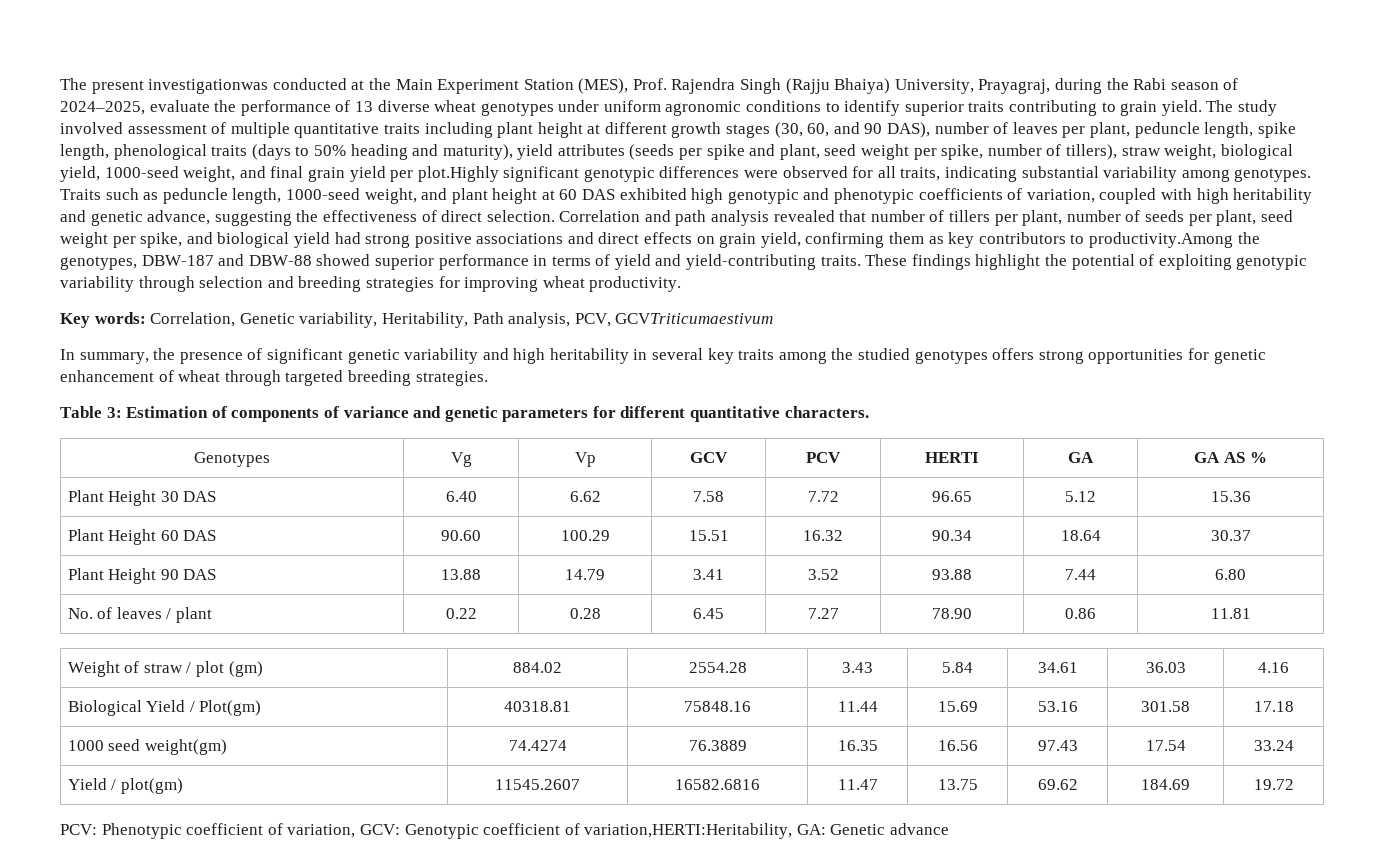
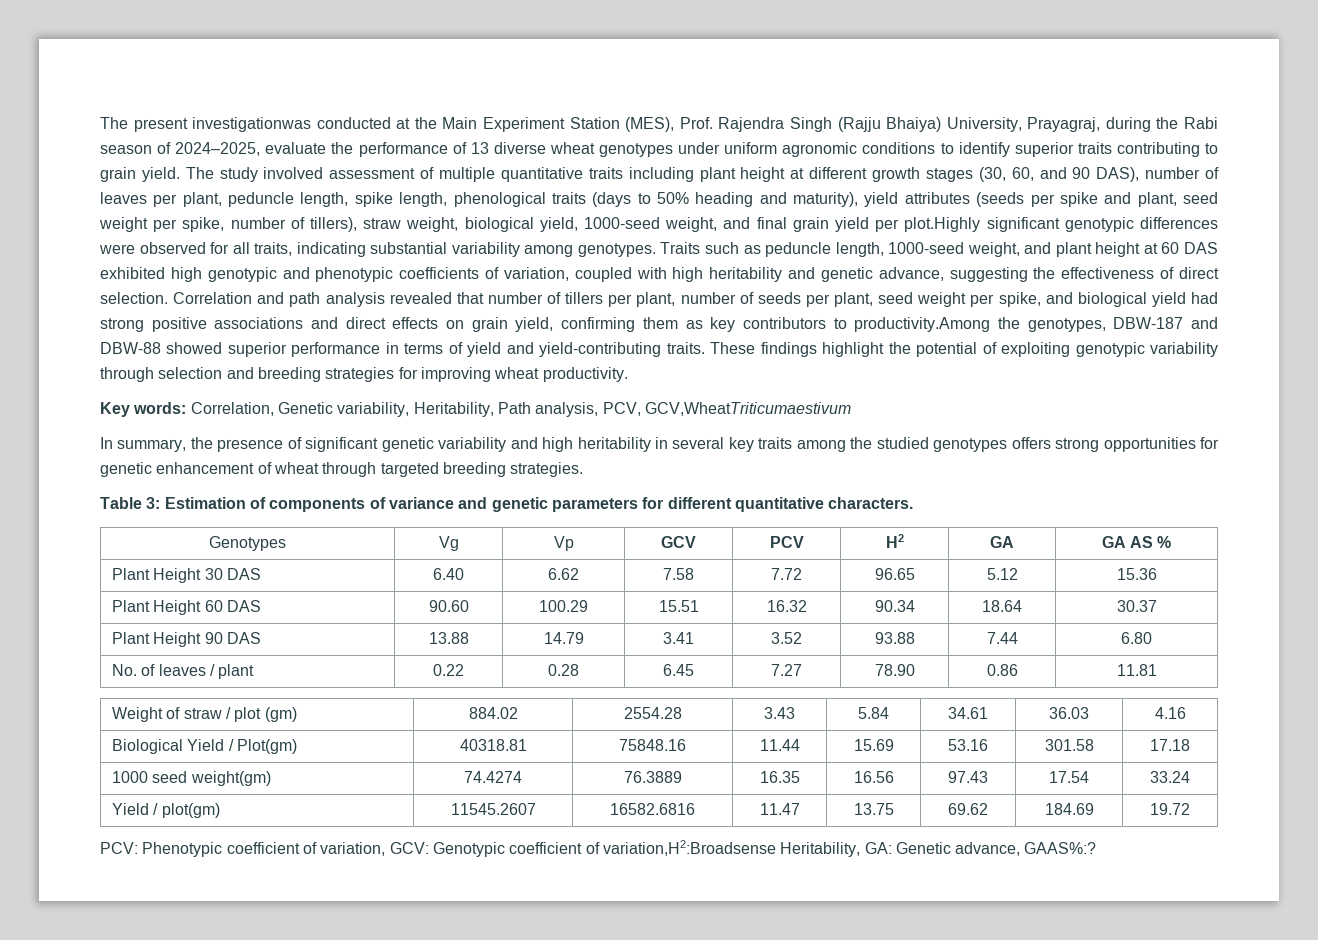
- Key words: Correlation, Genetic variability, Heritability, Path analysis, PCV, GCVTriticumaestivum
+ Key words: Correlation, Genetic variability, Heritability, Path analysis, PCV, GCV,WheatTriticumaestivum
- Genotypes | Vg | Vp | GCV | PCV | HERTI | GA | GA AS %
+ Genotypes | Vg | Vp | GCV | PCV | H2 | GA | GA AS %
- PCV: Phenotypic coefficient of variation, GCV: Genotypic coefficient of variation,HERTI:Heritability, GA: Genetic advance
+ PCV: Phenotypic coefficient of variation, GCV: Genotypic coefficient of variation,H2:Broadsense Heritability, GA: Genetic advance, GAAS%:?

